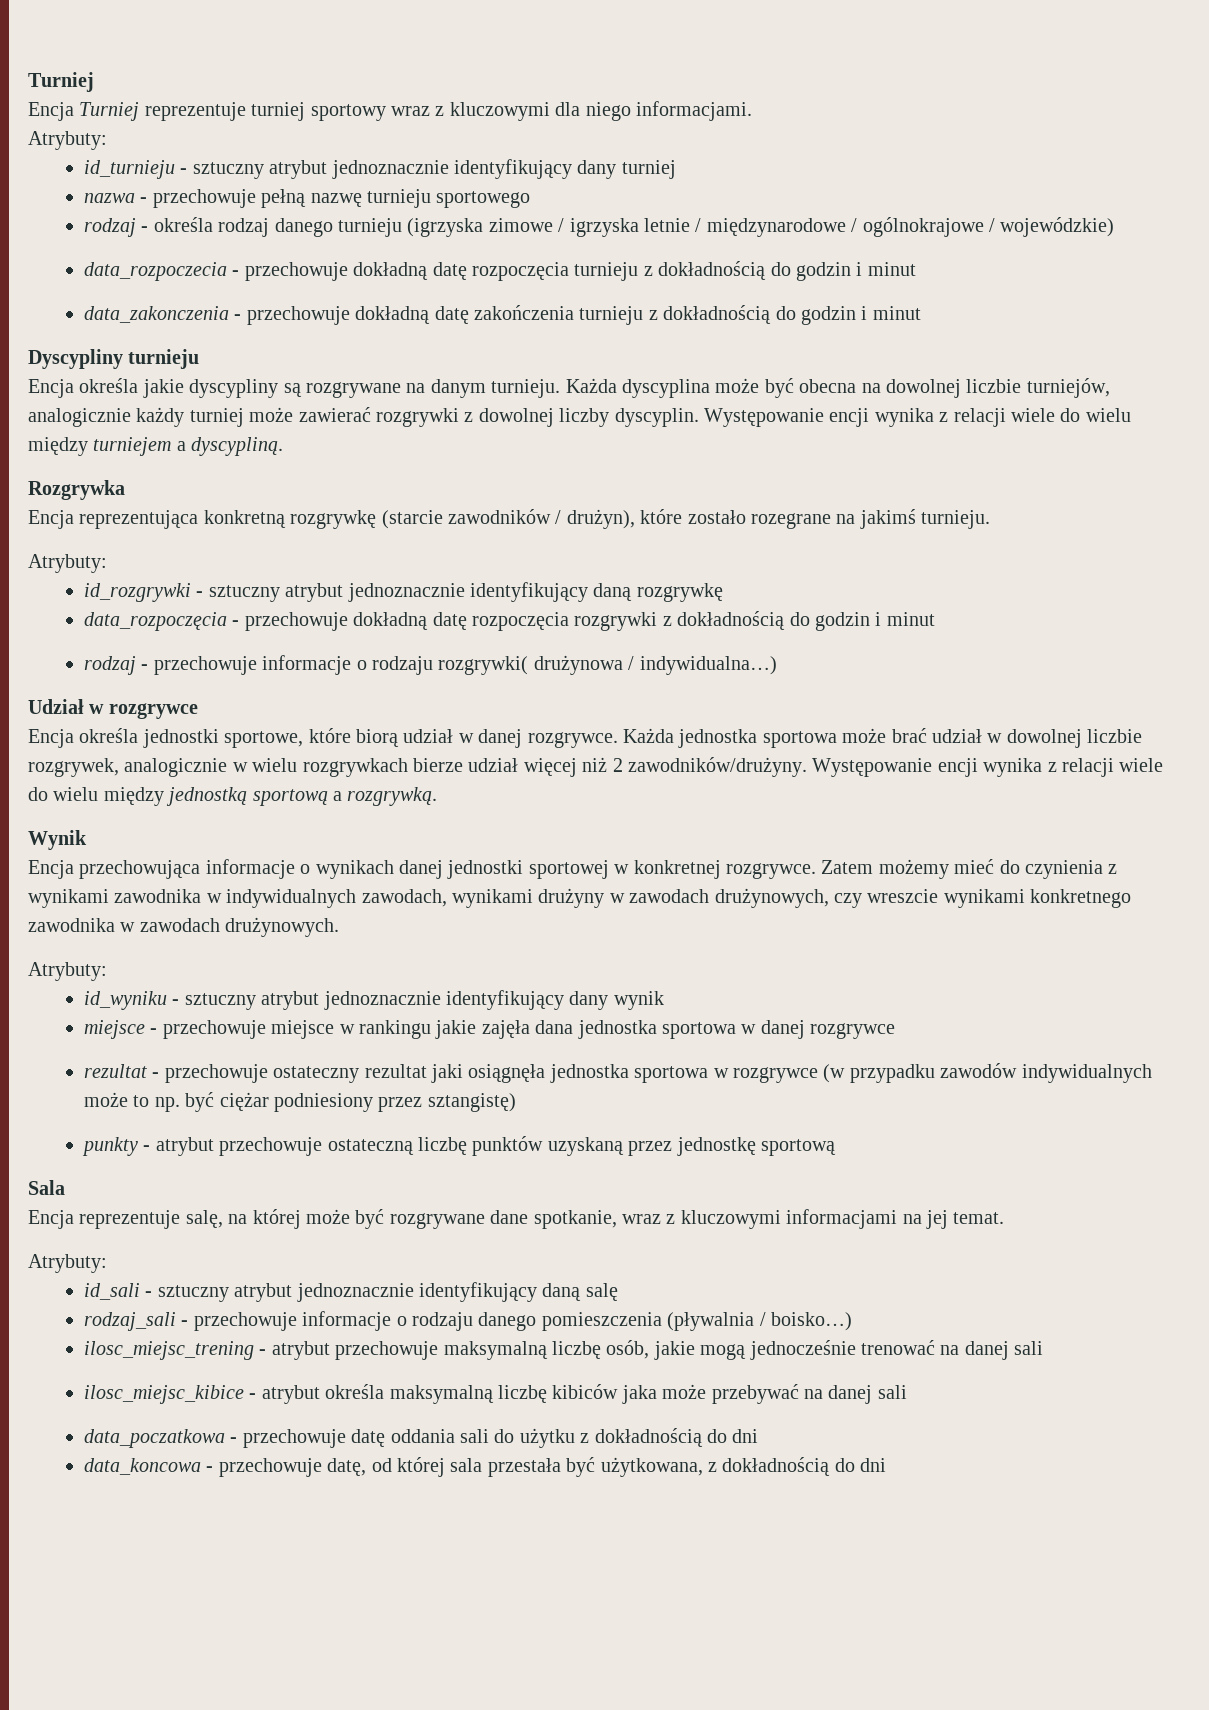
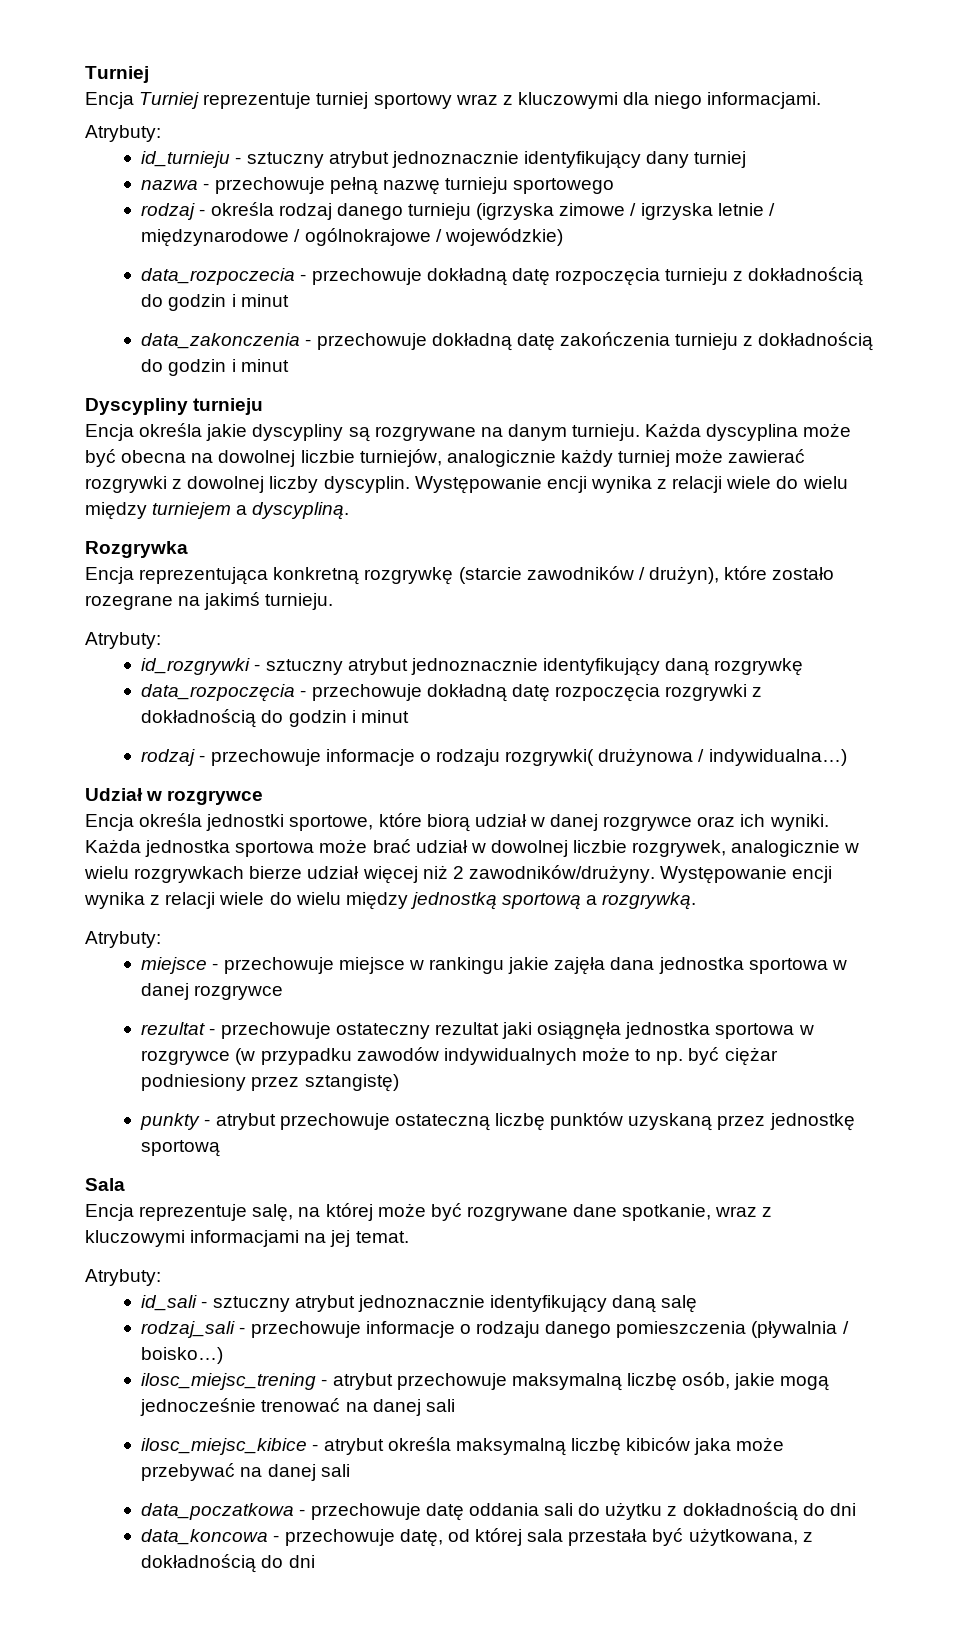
- Encja określa jednostki sportowe, które biorą udział w danej rozgrywce.
+ Encja określa jednostki sportowe, które biorą udział w danej rozgrywce oraz ich wyniki.
  Występowanie encji wynika z relacji wiele do wielu między jednostką sportową a rozgrywką.
- Wynik
- Encja przechowująca informacje o wynikach danej jednostki sportowej w konkretnej rozgrywce. Zatem możemy mieć do czynienia z wynikami zawodnika w indywidualnych zawodach, wynikami drużyny w zawodach drużynowych, czy wreszcie wynikami konkretnego zawodnika w zawodach drużynowych.
  Atrybuty:
- id_wyniku - sztuczny atrybut jednoznacznie identyfikujący dany wynik

